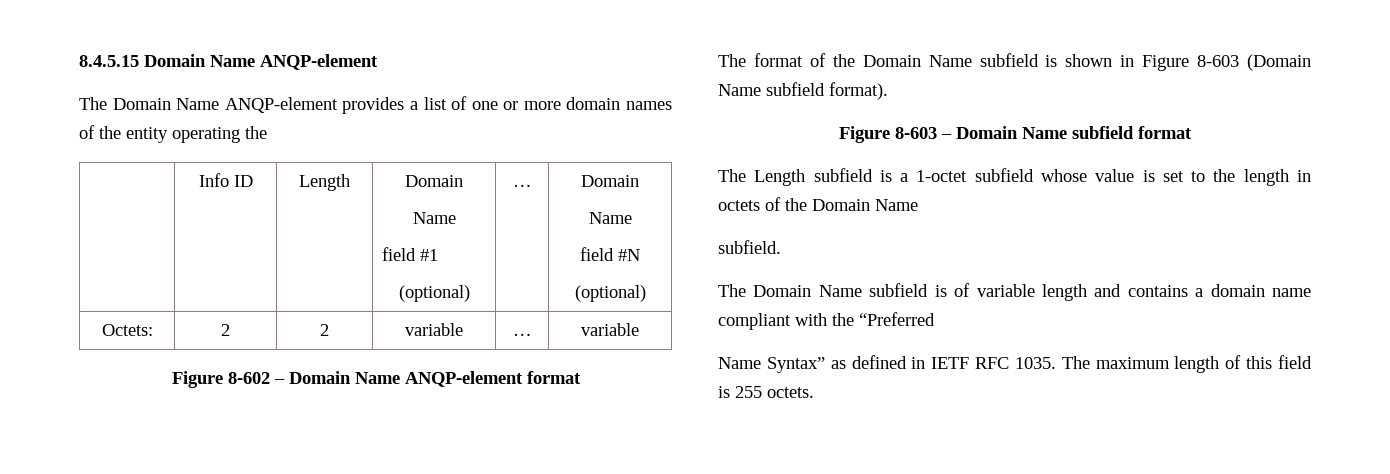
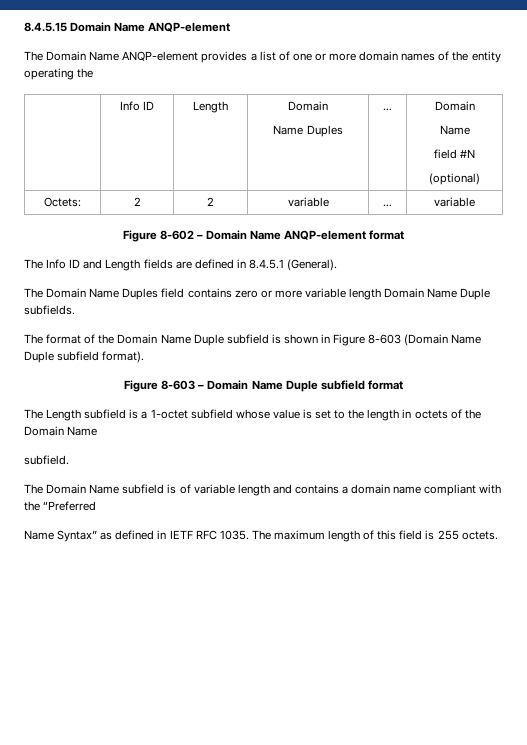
  | Info ID | Length | Domain
- Name
- field #1
- (optional) | … | Domain
+ Name Duples | … | Domain
+ The Info ID and Length fields are defined in 8.4.5.1 (General).
+ The Domain Name Duples field contains zero or more variable length Domain Name Duple subfields.
- The format of the Domain Name subfield is shown in Figure 8-603 (Domain Name subfield format).
+ The format of the Domain Name Duple subfield is shown in Figure 8-603 (Domain Name Duple subfield format).
- Figure 8-603 – Domain Name subfield format
+ Figure 8-603 – Domain Name Duple subfield format

